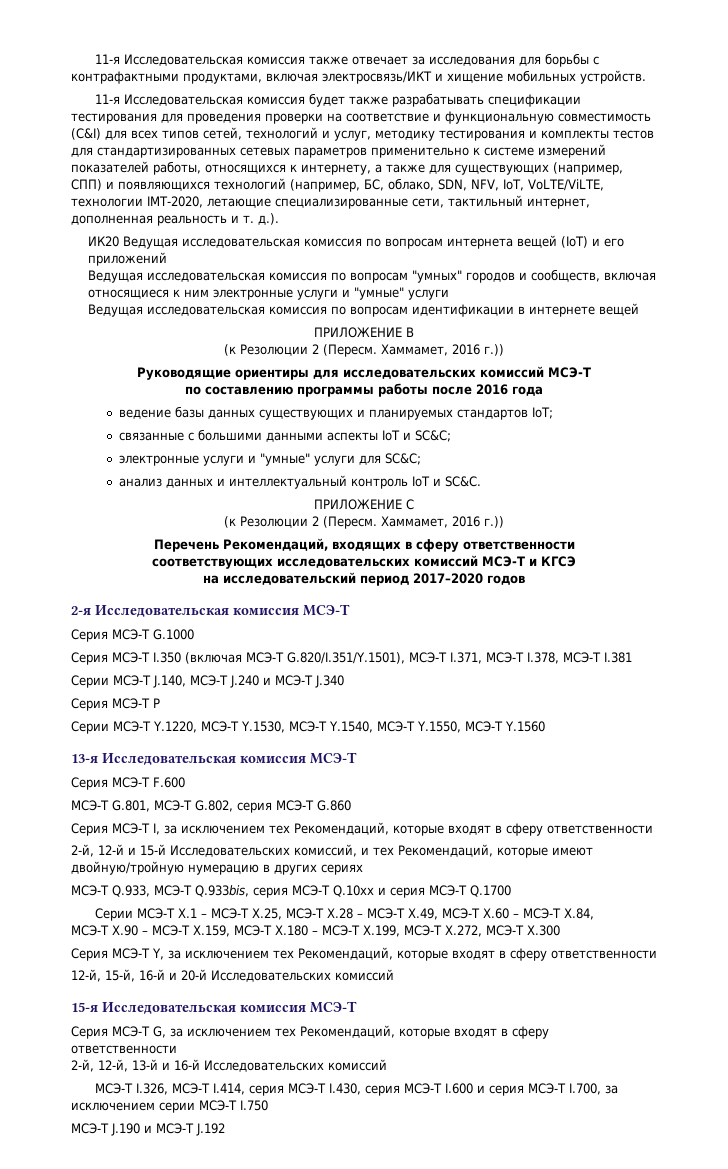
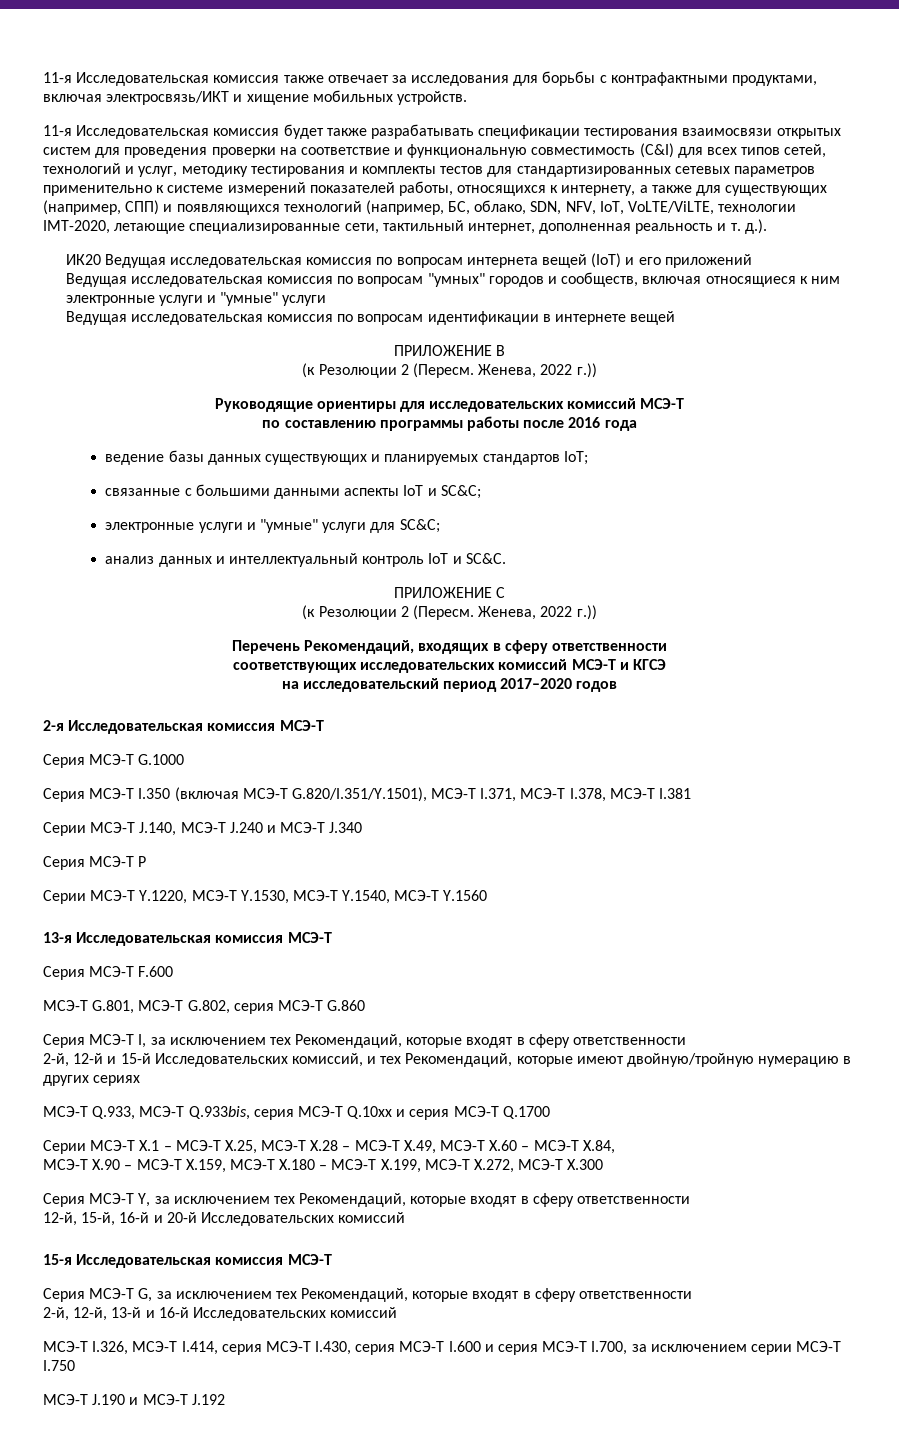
- 11-я Исследовательская комиссия будет также разрабатывать спецификации тестирования для проведения проверки на соответствие и функциональную совместимость (C&I) для всех типов сетей, технологий и услуг, методику тестирования и комплекты тестов для стандартизированных сетевых параметров применительно к системе измерений показателей работы, относящихся к интернету, а также для существующих (например, СПП) и появляющихся технологий (например, БС, облако, SDN, NFV, IoT, VoLTE/ViLTE, технологии IMT-2020, летающие специализированные сети, тактильный интернет, дополненная реальность и т. д.).
+ 11-я Исследовательская комиссия будет также разрабатывать спецификации тестирования взаимосвязи открытых систем для проведения проверки на соответствие и функциональную совместимость (C&I) для всех типов сетей, технологий и услуг, методику тестирования и комплекты тестов для стандартизированных сетевых параметров применительно к системе измерений показателей работы, относящихся к интернету, а также для существующих (например, СПП) и появляющихся технологий (например, БС, облако, SDN, NFV, IoT, VoLTE/ViLTE, технологии IMT-2020, летающие специализированные сети, тактильный интернет, дополненная реальность и т. д.).
  ПРИЛОЖЕНИЕ В
- (к Резолюции 2 (Пересм. Хаммамет, 2016 г.))
+ (к Резолюции 2 (Пересм. Женева, 2022 г.))
  ПРИЛОЖЕНИЕ С
- (к Резолюции 2 (Пересм. Хаммамет, 2016 г.))
+ (к Резолюции 2 (Пересм. Женева, 2022 г.))
- Серии МСЭ-Т Y.1220, МСЭ-Т Y.1530, МСЭ-Т Y.1540, МСЭ-Т Y.1550, МСЭ-Т Y.1560
+ Серии МСЭ-Т Y.1220, МСЭ-Т Y.1530, МСЭ-Т Y.1540, МСЭ-Т Y.1560

